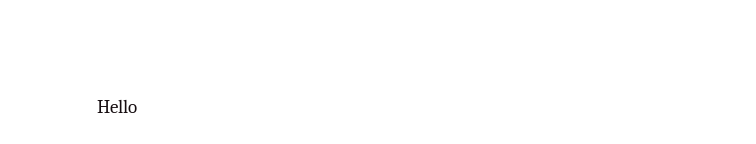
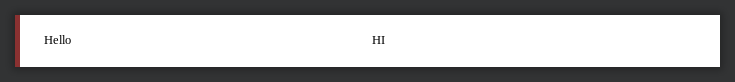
+ HI

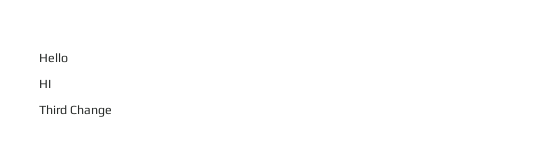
+ Third Change

